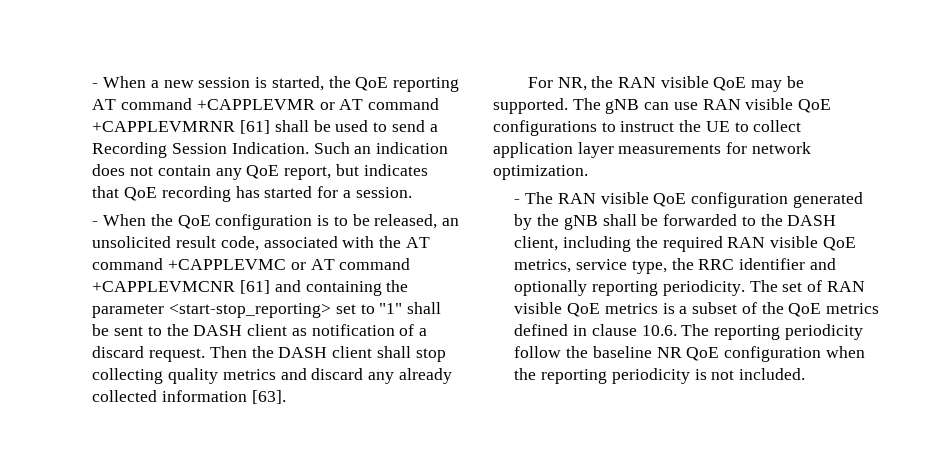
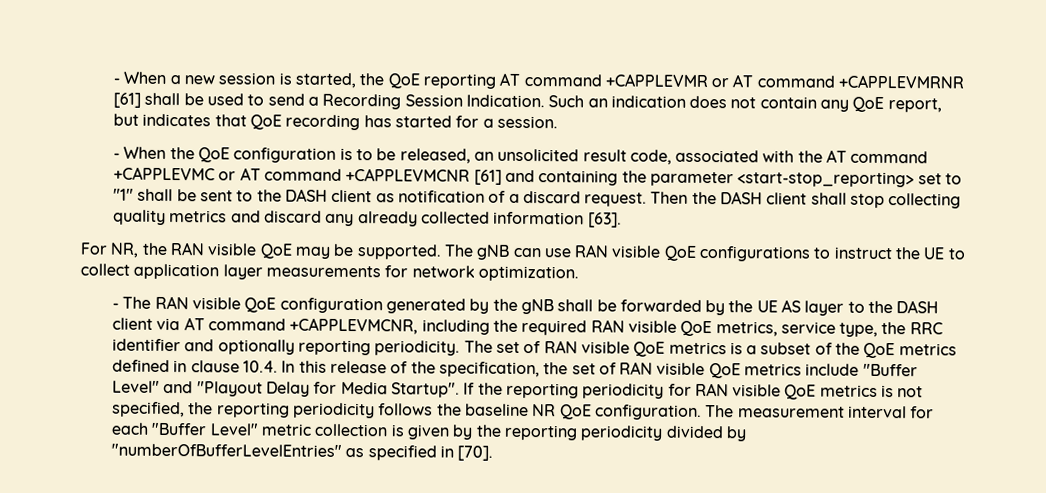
- - The RAN visible QoE configuration generated by the gNB shall be forwarded to the DASH client, including the required RAN visible QoE metrics, service type, the RRC identifier and optionally reporting periodicity.
+ - The RAN visible QoE configuration generated by the gNB shall be forwarded by the UE AS layer to the DASH client via AT command +CAPPLEVMCNR, including the required RAN visible QoE metrics, service type, the RRC identifier and optionally reporting periodicity.
- The set of RAN visible QoE metrics is a subset of the QoE metrics defined in clause 10.6. The reporting periodicity follow the baseline NR QoE configuration when the reporting periodicity is not included.
+ The set of RAN visible QoE metrics is a subset of the QoE metrics defined in clause 10.4. In this release of the specification, the set of RAN visible QoE metrics include "Buffer Level" and "Playout Delay for Media Startup". If the reporting periodicity for RAN visible QoE metrics is not specified, the reporting periodicity follows the baseline NR QoE configuration. The measurement interval for each "Buffer Level" metric collection is given by the reporting periodicity divided by "numberOfBufferLevelEntries" as specified in [70].

